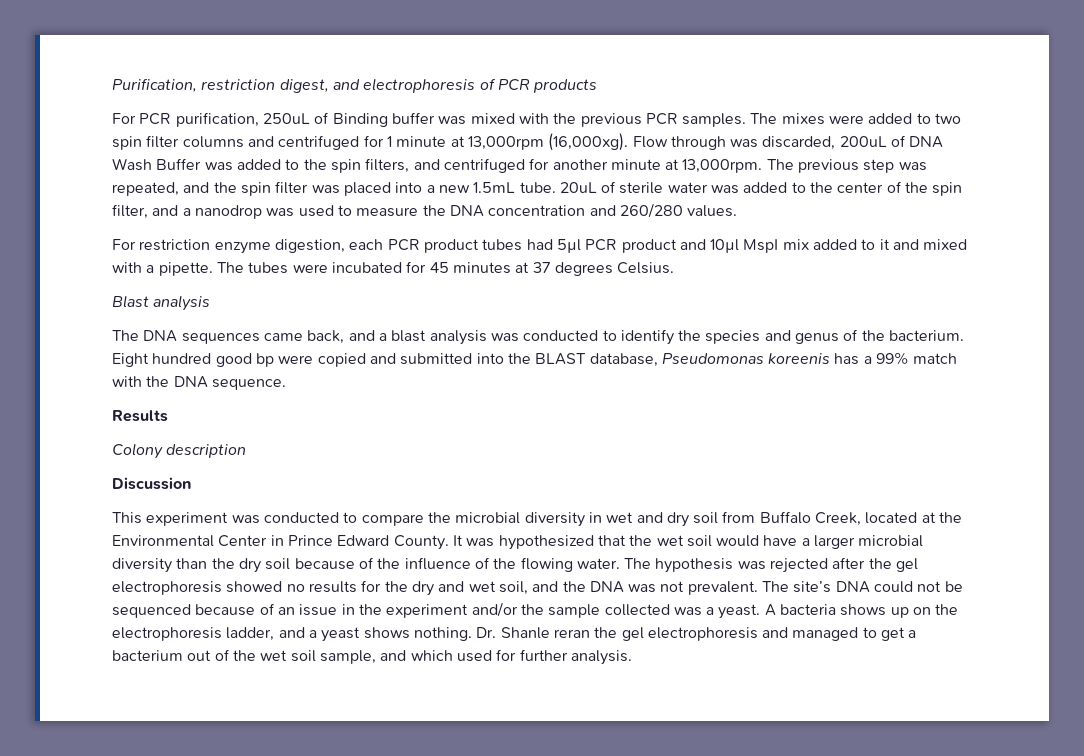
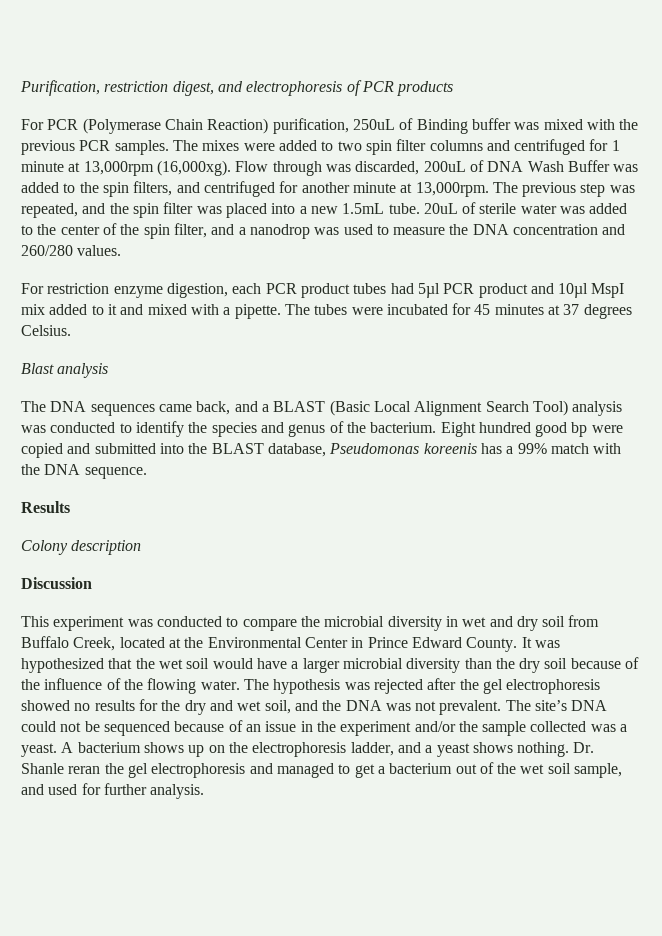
- For PCR purification, 250uL of Binding buffer was mixed with the previous PCR samples.
+ For PCR (Polymerase Chain Reaction) purification, 250uL of Binding buffer was mixed with the previous PCR samples.
- The DNA sequences came back, and a blast analysis was conducted to identify the species and genus of the bacterium.
+ The DNA sequences came back, and a BLAST (Basic Local Alignment Search Tool) analysis was conducted to identify the species and genus of the bacterium.
- A bacteria shows up on the electrophoresis ladder, and a yeast shows nothing.
+ A bacterium shows up on the electrophoresis ladder, and a yeast shows nothing.
- Dr. Shanle reran the gel electrophoresis and managed to get a bacterium out of the wet soil sample, and which used for further analysis.
+ Dr. Shanle reran the gel electrophoresis and managed to get a bacterium out of the wet soil sample, and used for further analysis.

